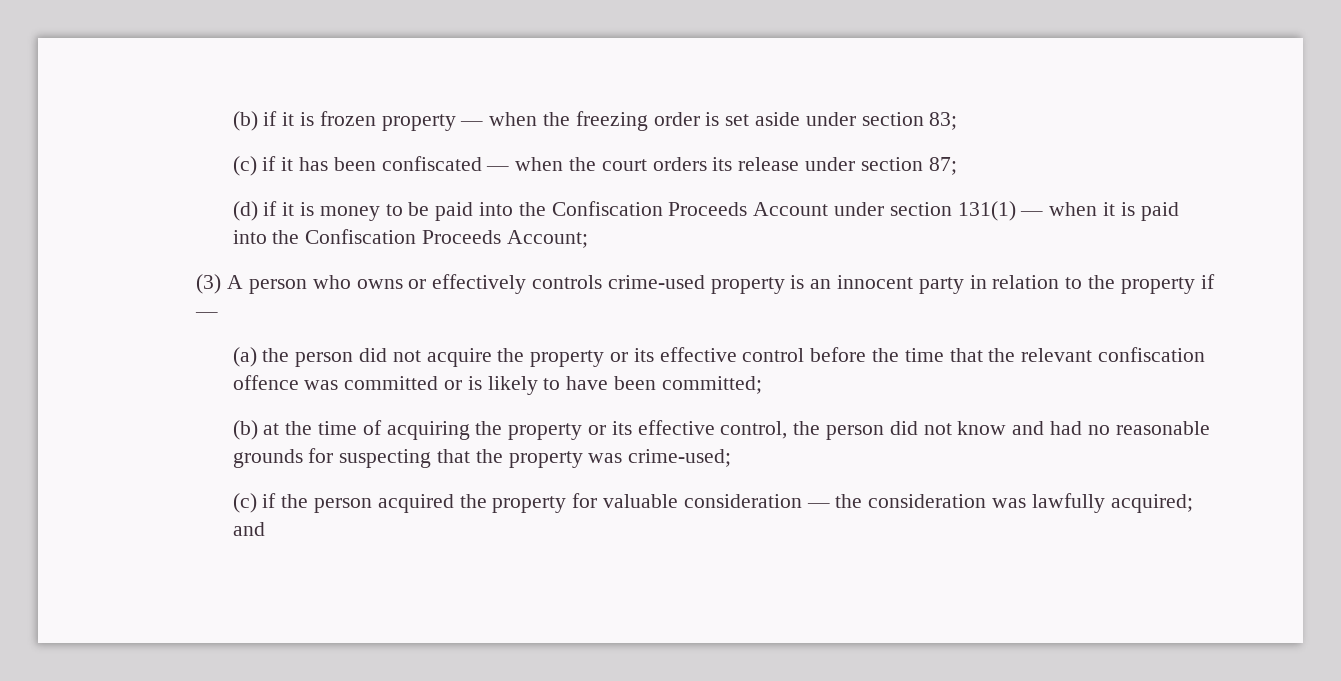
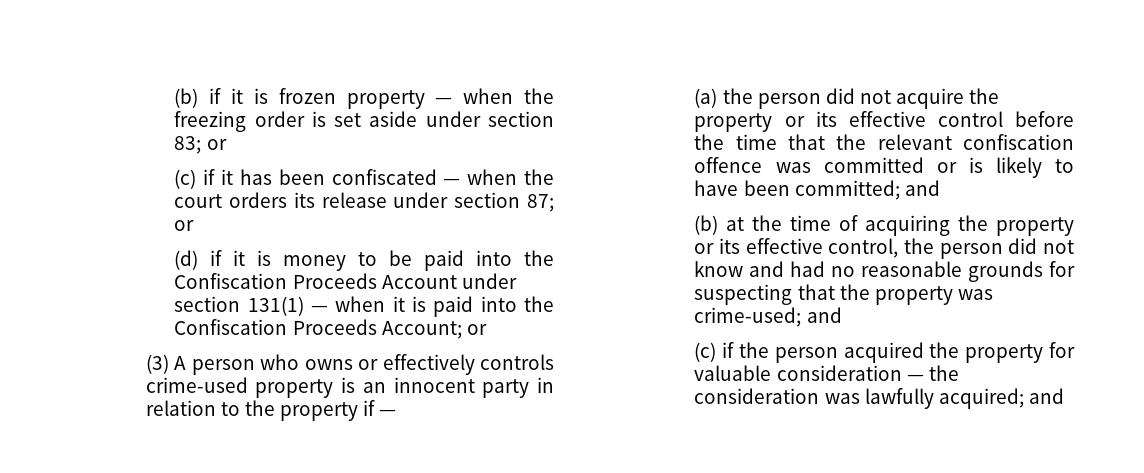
- (b) if it is frozen property — when the freezing order is set aside under section 83;
+ (b) if it is frozen property — when the freezing order is set aside under section 83; or
- (c) if it has been confiscated — when the court orders its release under section 87;
+ (c) if it has been confiscated — when the court orders its release under section 87; or
- (d) if it is money to be paid into the Confiscation Proceeds Account under section 131(1) — when it is paid into the Confiscation Proceeds Account;
+ (d) if it is money to be paid into the Confiscation Proceeds Account under section 131(1) — when it is paid into the Confiscation Proceeds Account; or
- (a) the person did not acquire the property or its effective control before the time that the relevant confiscation offence was committed or is likely to have been committed;
+ (a) the person did not acquire the property or its effective control before the time that the relevant confiscation offence was committed or is likely to have been committed; and
- (b) at the time of acquiring the property or its effective control, the person did not know and had no reasonable grounds for suspecting that the property was crime-used;
+ (b) at the time of acquiring the property or its effective control, the person did not know and had no reasonable grounds for suspecting that the property was crime-used; and

